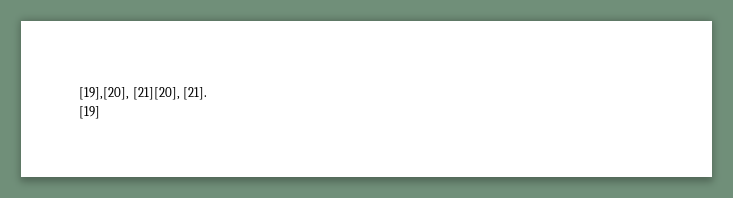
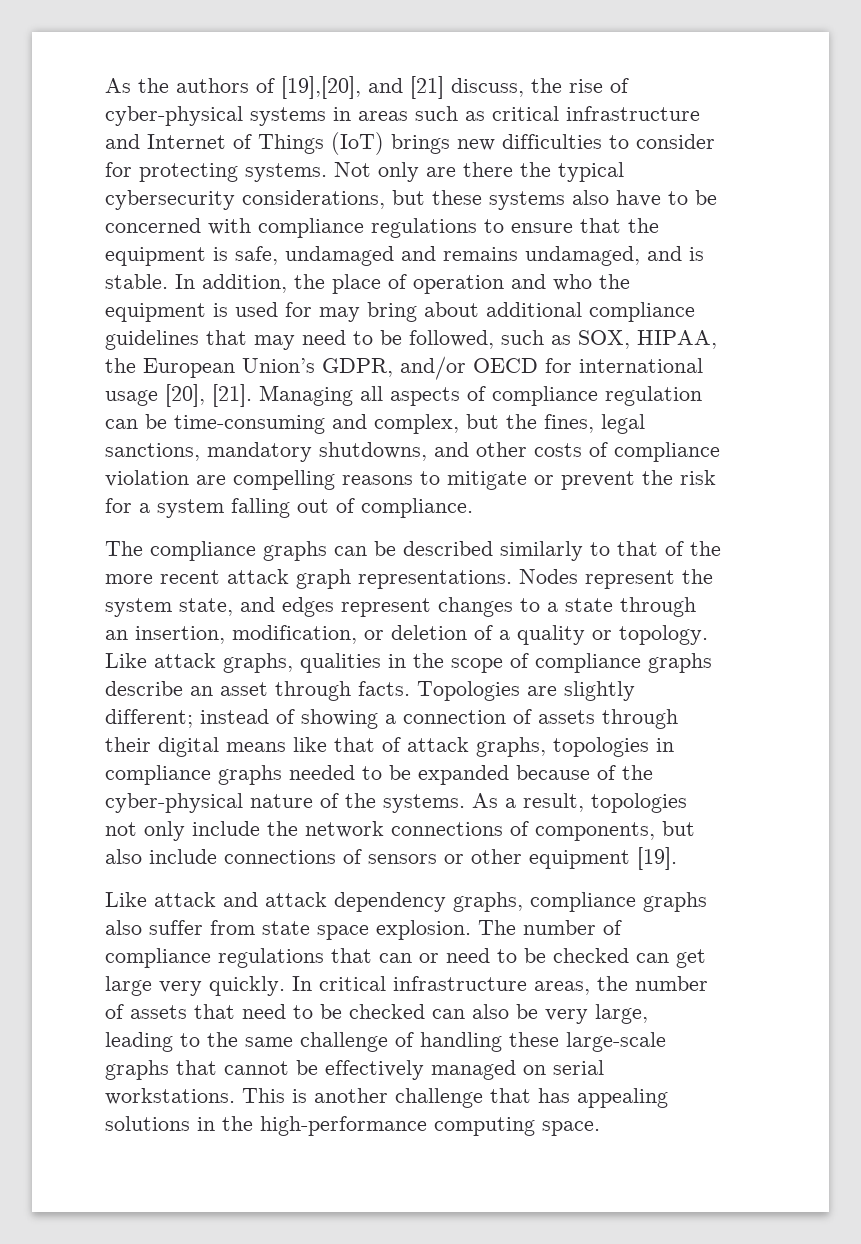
- [19],[20], [21][20], [21].
- [19]
+ As the authors of [19],[20], and [21] discuss, the rise of cyber-physical systems in areas such as critical infrastructure and Internet of Things (IoT) brings new difficulties to consider for protecting systems. Not only are there the typical cybersecurity considerations, but these systems also have to be concerned with compliance regulations to ensure that the equipment is safe, undamaged and remains undamaged, and is stable. In addition, the place of operation and who the equipment is used for may bring about additional compliance guidelines that may need to be followed, such as SOX, HIPAA, the European Union’s GDPR, and/or OECD for international usage [20], [21]. Managing all aspects of compliance regulation can be time-consuming and complex, but the fines, legal sanctions, mandatory shutdowns, and other costs of compliance violation are compelling reasons to mitigate or prevent the risk for a system falling out of compliance.
+ The compliance graphs can be described similarly to that of the more recent attack graph representations. Nodes represent the system state, and edges represent changes to a state through an insertion, modification, or deletion of a quality or topology. Like attack graphs, qualities in the scope of compliance graphs describe an asset through facts. Topologies are slightly different; instead of showing a connection of assets through their digital means like that of attack graphs, topologies in compliance graphs needed to be expanded because of the cyber-physical nature of the systems. As a result, topologies not only include the network connections of components, but also include connections of sensors or other equipment [19].
+ Like attack and attack dependency graphs, compliance graphs also suffer from state space explosion. The number of compliance regulations that can or need to be checked can get large very quickly. In critical infrastructure areas, the number of assets that need to be checked can also be very large, leading to the same challenge of handling these large-scale graphs that cannot be effectively managed on serial workstations. This is another challenge that has appealing solutions in the high-performance computing space.

